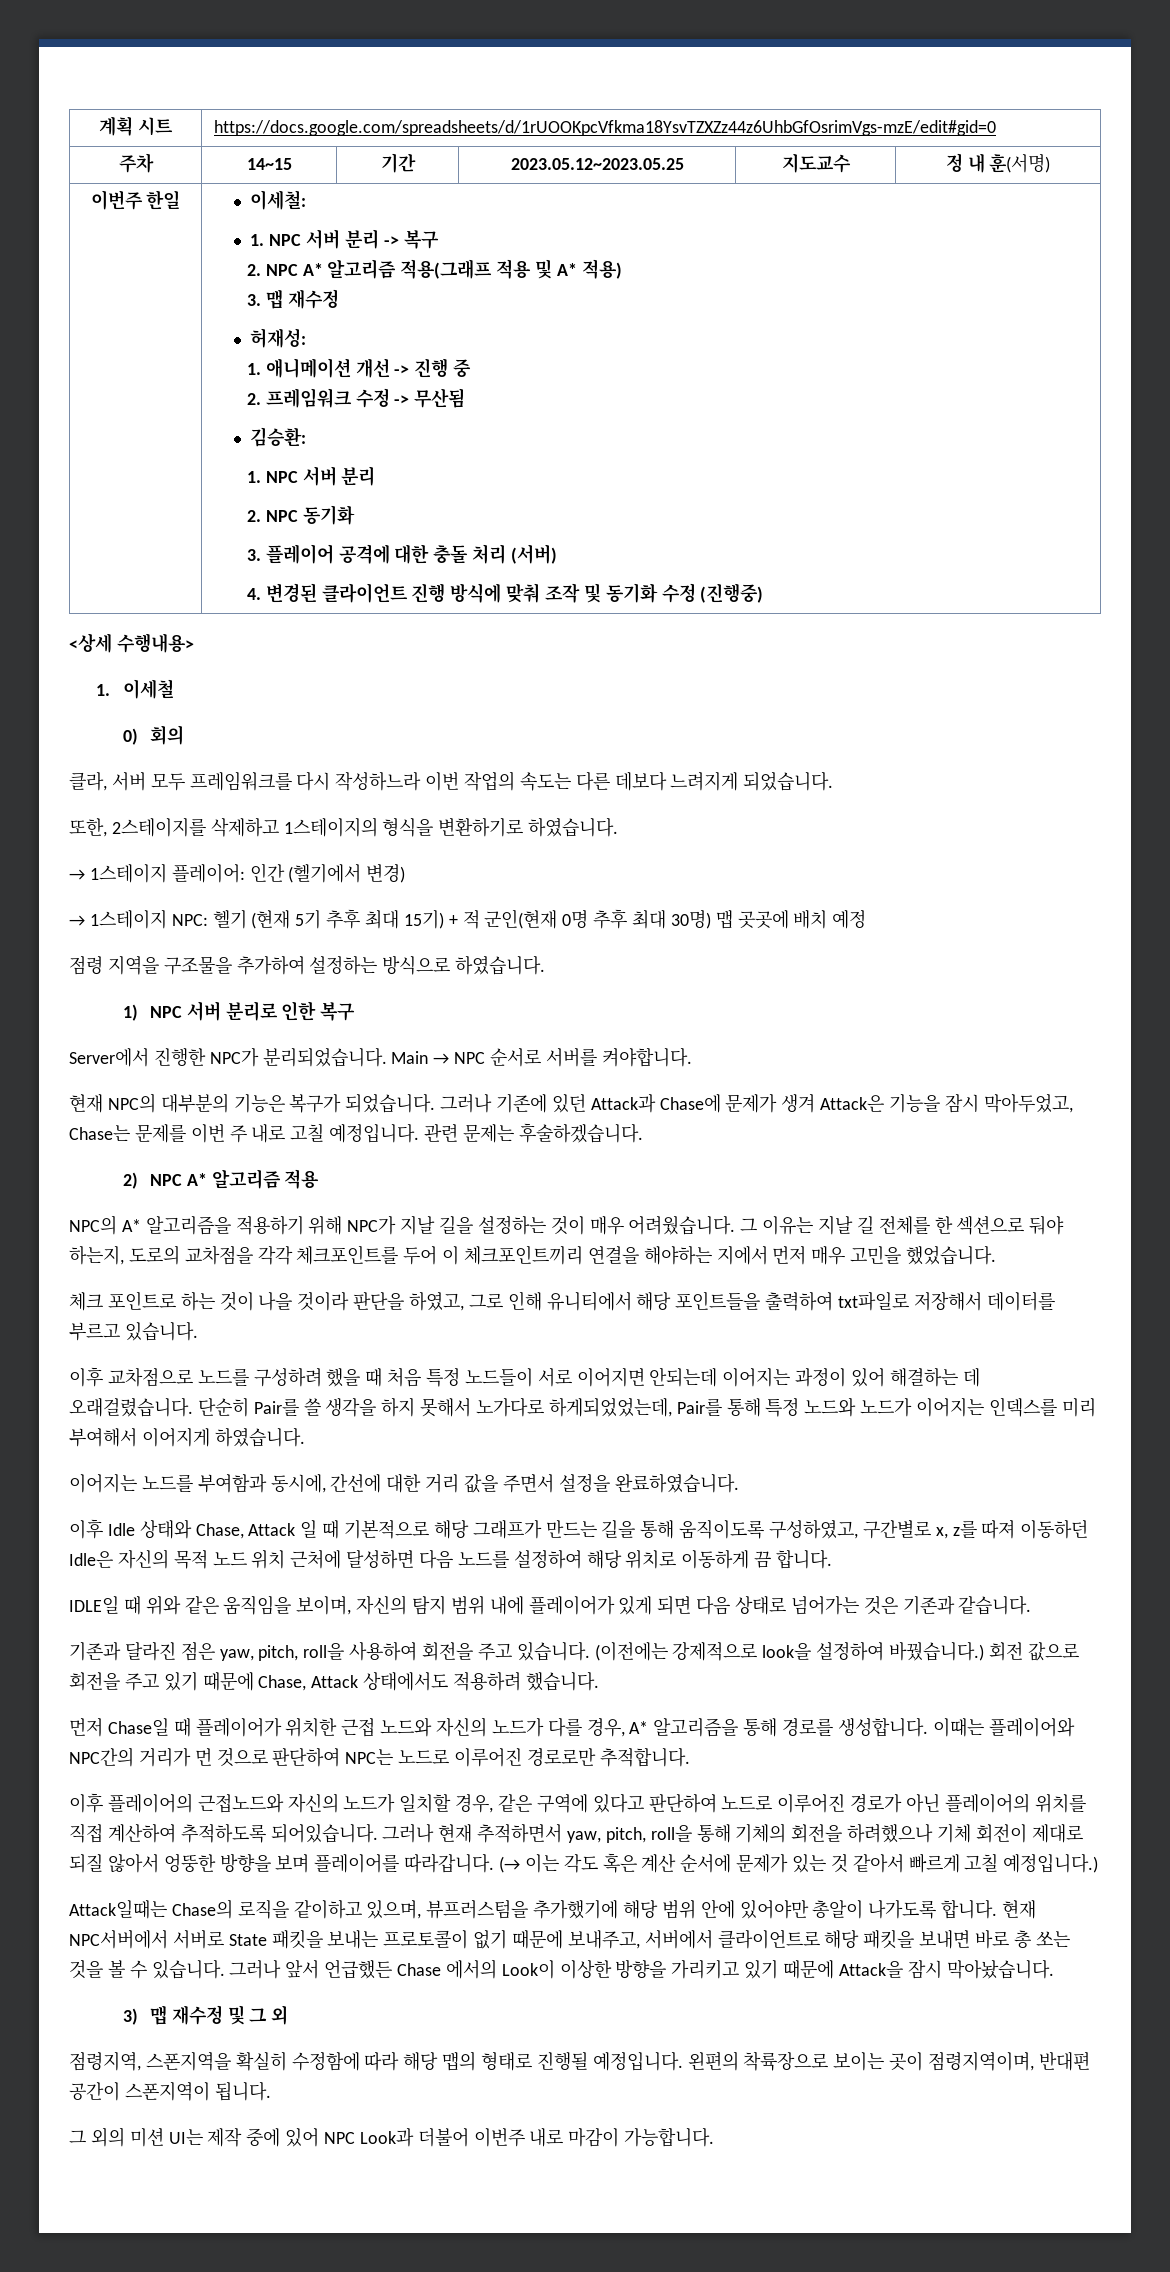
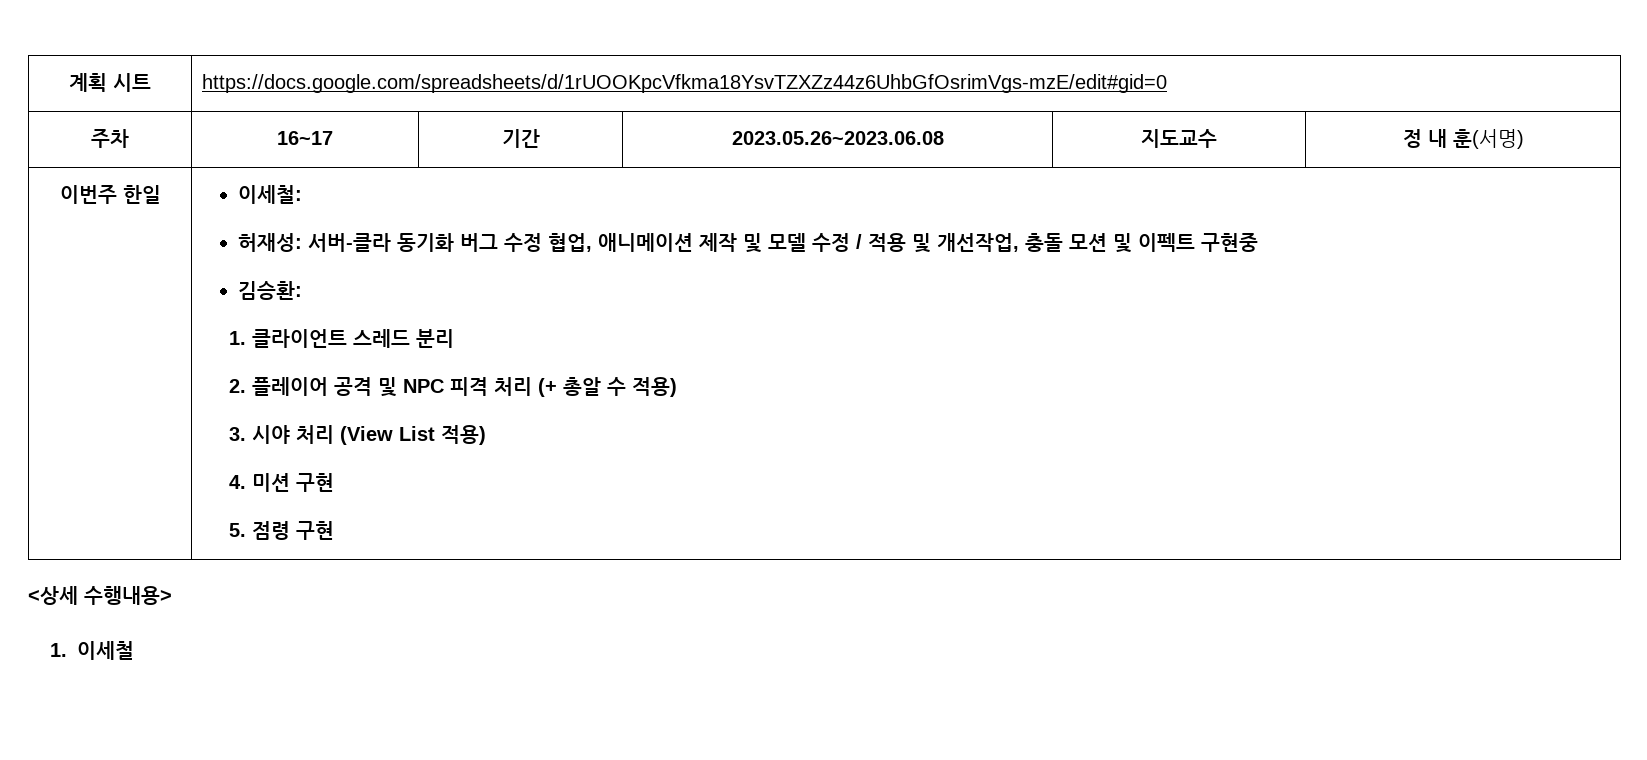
- 주차 | 14~15 | 기간 | 2023.05.12~2023.05.25 | 지도교수 | 정 내 훈(서명)
+ 주차 | 16~17 | 기간 | 2023.05.26~2023.06.08 | 지도교수 | 정 내 훈(서명)
- 1. NPC 서버 분리 -> 복구
- 2. NPC A* 알고리즘 적용(그래프 적용 및 A* 적용)
- 3. 맵 재수정
- 허재성:
- 1. 애니메이션 개선 -> 진행 중
- 2. 프레임워크 수정 -> 무산됨
+ 허재성: 서버-클라 동기화 버그 수정 협업, 애니메이션 제작 및 모델 수정 / 적용 및 개선작업, 충돌 모션 및 이펙트 구현중
  김승환:
- 1. NPC 서버 분리
+ 1. 클라이언트 스레드 분리
- 2. NPC 동기화
- 3. 플레이어 공격에 대한 충돌 처리 (서버)
- 4. 변경된 클라이언트 진행 방식에 맞춰 조작 및 동기화 수정 (진행중)
+ 2. 플레이어 공격 및 NPC 피격 처리 (+ 총알 수 적용)
+ 3. 시야 처리 (View List 적용)
+ 4. 미션 구현
+ 5. 점령 구현
  <상세 수행내용>
  1. 이세철
- 0) 회의
- 클라, 서버 모두 프레임워크를 다시 작성하느라 이번 작업의 속도는 다른 데보다 느려지게 되었습니다.
- 또한, 2스테이지를 삭제하고 1스테이지의 형식을 변환하기로 하였습니다.
- → 1스테이지 플레이어: 인간 (헬기에서 변경)
- → 1스테이지 NPC: 헬기 (현재 5기 추후 최대 15기) + 적 군인(현재 0명 추후 최대 30명) 맵 곳곳에 배치 예정
- 점령 지역을 구조물을 추가하여 설정하는 방식으로 하였습니다.
- 1) NPC 서버 분리로 인한 복구
- Server에서 진행한 NPC가 분리되었습니다. Main → NPC 순서로 서버를 켜야합니다.
- 현재 NPC의 대부분의 기능은 복구가 되었습니다. 그러나 기존에 있던 Attack과 Chase에 문제가 생겨 Attack은 기능을 잠시 막아두었고, Chase는 문제를 이번 주 내로 고칠 예정입니다. 관련 문제는 후술하겠습니다.
- 2) NPC A* 알고리즘 적용
- NPC의 A* 알고리즘을 적용하기 위해 NPC가 지날 길을 설정하는 것이 매우 어려웠습니다. 그 이유는 지날 길 전체를 한 섹션으로 둬야 하는지, 도로의 교차점을 각각 체크포인트를 두어 이 체크포인트끼리 연결을 해야하는 지에서 먼저 매우 고민을 했었습니다.
- 체크 포인트로 하는 것이 나을 것이라 판단을 하였고, 그로 인해 유니티에서 해당 포인트들을 출력하여 txt파일로 저장해서 데이터를 부르고 있습니다.
- 이후 교차점으로 노드를 구성하려 했을 때 처음 특정 노드들이 서로 이어지면 안되는데 이어지는 과정이 있어 해결하는 데 오래걸렸습니다. 단순히 Pair를 쓸 생각을 하지 못해서 노가다로 하게되었었는데, Pair를 통해 특정 노드와 노드가 이어지는 인덱스를 미리 부여해서 이어지게 하였습니다.
- 이어지는 노드를 부여함과 동시에, 간선에 대한 거리 값을 주면서 설정을 완료하였습니다.
- 이후 Idle 상태와 Chase, Attack 일 때 기본적으로 해당 그래프가 만드는 길을 통해 움직이도록 구성하였고, 구간별로 x, z를 따져 이동하던 Idle은 자신의 목적 노드 위치 근처에 달성하면 다음 노드를 설정하여 해당 위치로 이동하게 끔 합니다.
- IDLE일 때 위와 같은 움직임을 보이며, 자신의 탐지 범위 내에 플레이어가 있게 되면 다음 상태로 넘어가는 것은 기존과 같습니다.
- 기존과 달라진 점은 yaw, pitch, roll을 사용하여 회전을 주고 있습니다. (이전에는 강제적으로 look을 설정하여 바꿨습니다.) 회전 값으로 회전을 주고 있기 때문에 Chase, Attack 상태에서도 적용하려 했습니다.
- 먼저 Chase일 때 플레이어가 위치한 근접 노드와 자신의 노드가 다를 경우, A* 알고리즘을 통해 경로를 생성합니다. 이때는 플레이어와 NPC간의 거리가 먼 것으로 판단하여 NPC는 노드로 이루어진 경로로만 추적합니다.
- 이후 플레이어의 근접노드와 자신의 노드가 일치할 경우, 같은 구역에 있다고 판단하여 노드로 이루어진 경로가 아닌 플레이어의 위치를 직접 계산하여 추적하도록 되어있습니다. 그러나 현재 추적하면서 yaw, pitch, roll을 통해 기체의 회전을 하려했으나 기체 회전이 제대로 되질 않아서 엉뚱한 방향을 보며 플레이어를 따라갑니다. (→ 이는 각도 혹은 계산 순서에 문제가 있는 것 같아서 빠르게 고칠 예정입니다.)
- Attack일때는 Chase의 로직을 같이하고 있으며, 뷰프러스텀을 추가했기에 해당 범위 안에 있어야만 총알이 나가도록 합니다. 현재 NPC서버에서 서버로 State 패킷을 보내는 프로토콜이 없기 때문에 보내주고, 서버에서 클라이언트로 해당 패킷을 보내면 바로 총 쏘는 것을 볼 수 있습니다. 그러나 앞서 언급했든 Chase 에서의 Look이 이상한 방향을 가리키고 있기 때문에 Attack을 잠시 막아놨습니다.
- 3) 맵 재수정 및 그 외
- 점령지역, 스폰지역을 확실히 수정함에 따라 해당 맵의 형태로 진행될 예정입니다. 왼편의 착륙장으로 보이는 곳이 점령지역이며, 반대편 공간이 스폰지역이 됩니다.
- 그 외의 미션 UI는 제작 중에 있어 NPC Look과 더불어 이번주 내로 마감이 가능합니다.

